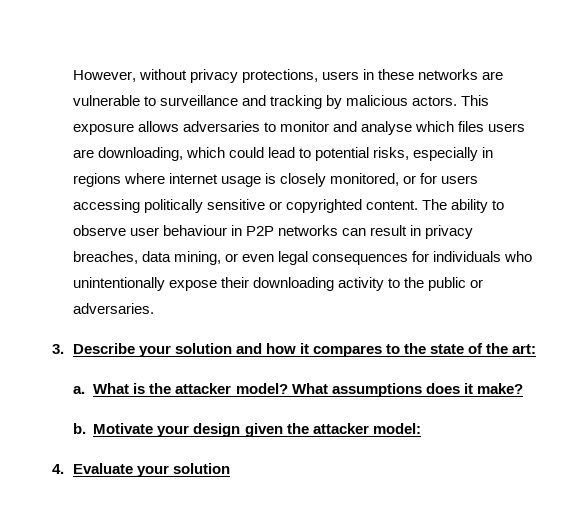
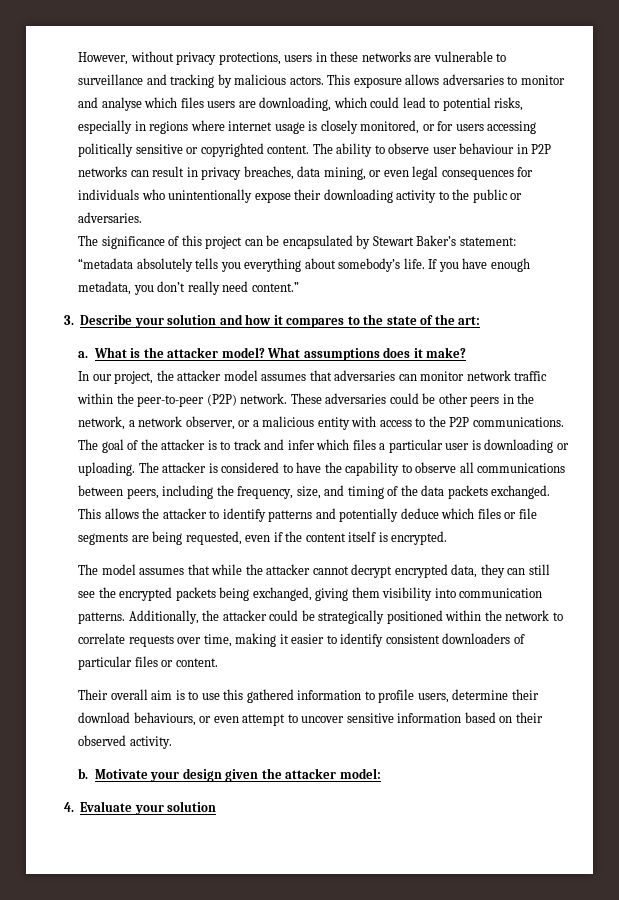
+ The significance of this project can be encapsulated by Stewart Baker’s statement: “metadata absolutely tells you everything about somebody’s life. If you have enough metadata, you don’t really need content.”
+ In our project, the attacker model assumes that adversaries can monitor network traffic within the peer-to-peer (P2P) network. These adversaries could be other peers in the network, a network observer, or a malicious entity with access to the P2P communications. The goal of the attacker is to track and infer which files a particular user is downloading or uploading. The attacker is considered to have the capability to observe all communications between peers, including the frequency, size, and timing of the data packets exchanged. This allows the attacker to identify patterns and potentially deduce which files or file segments are being requested, even if the content itself is encrypted.
+ The model assumes that while the attacker cannot decrypt encrypted data, they can still see the encrypted packets being exchanged, giving them visibility into communication patterns. Additionally, the attacker could be strategically positioned within the network to correlate requests over time, making it easier to identify consistent downloaders of particular files or content.
+ Their overall aim is to use this gathered information to profile users, determine their download behaviours, or even attempt to uncover sensitive information based on their observed activity.

